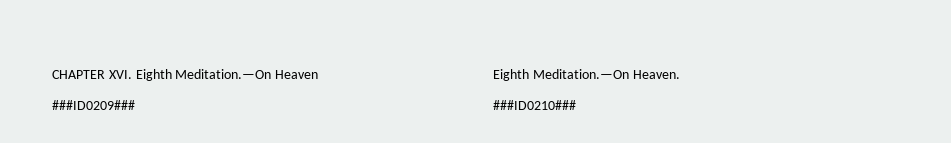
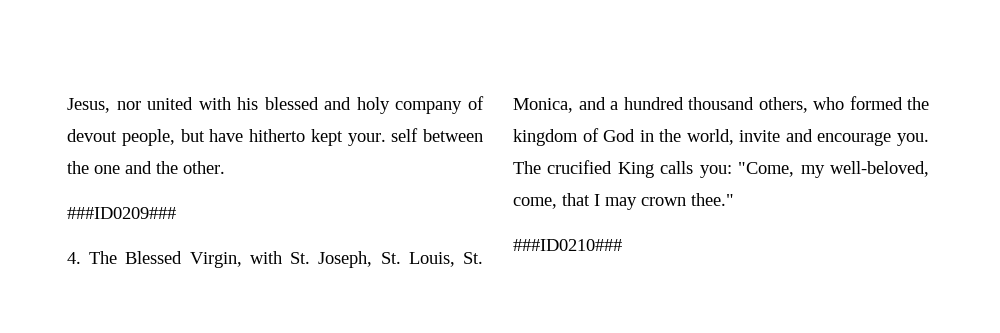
- CHAPTER XVI. Eighth Meditation.—On Heaven
+ Jesus, nor united with his blessed and holy company of devout people, but have hitherto kept your. self between the one and the other.
  ###ID0209###
- Eighth Meditation.—On Heaven.
+ 4. The Blessed Virgin, with St. Joseph, St. Louis, St. Monica, and a hundred thousand others, who formed the kingdom of God in the world, invite and encourage you. The crucified King calls you: "Come, my well-beloved, come, that I may crown thee."

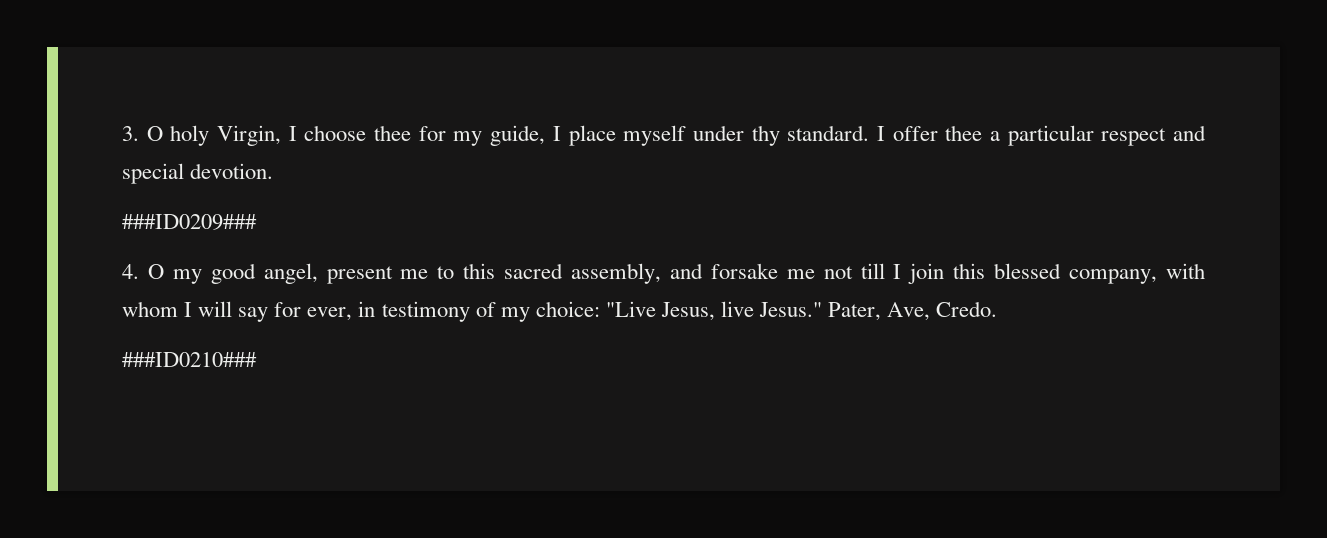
- Jesus, nor united with his blessed and holy company of devout people, but have hitherto kept your. self between the one and the other.
+ 3. O holy Virgin, I choose thee for my guide, I place myself under thy standard. I offer thee a particular respect and special devotion.
  ###ID0209###
- 4. The Blessed Virgin, with St. Joseph, St. Louis, St. Monica, and a hundred thousand others, who formed the kingdom of God in the world, invite and encourage you. The crucified King calls you: "Come, my well-beloved, come, that I may crown thee."
+ 4. O my good angel, present me to this sacred assembly, and forsake me not till I join this blessed company, with whom I will say for ever, in testimony of my choice: "Live Jesus, live Jesus." Pater, Ave, Credo.

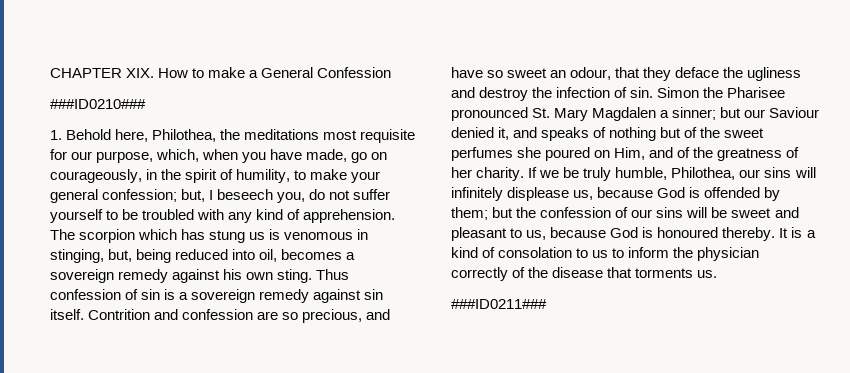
- 3. O holy Virgin, I choose thee for my guide, I place myself under thy standard. I offer thee a particular respect and special devotion.
- ###ID0209###
- 4. O my good angel, present me to this sacred assembly, and forsake me not till I join this blessed company, with whom I will say for ever, in testimony of my choice: "Live Jesus, live Jesus." Pater, Ave, Credo.
+ CHAPTER XIX. How to make a General Confession
  ###ID0210###
+ 1. Behold here, Philothea, the meditations most requisite for our purpose, which, when you have made, go on courageously, in the spirit of humility, to make your general confession; but, I beseech you, do not suffer yourself to be troubled with any kind of apprehension. The scorpion which has stung us is venomous in stinging, but, being reduced into oil, becomes a sovereign remedy against his own sting. Thus confession of sin is a sovereign remedy against sin itself. Contrition and confession are so precious, and have so sweet an odour, that they deface the ugliness and destroy the infection of sin. Simon the Pharisee pronounced St. Mary Magdalen a sinner; but our Saviour denied it, and speaks of nothing but of the sweet perfumes she poured on Him, and of the greatness of her charity. If we be truly humble, Philothea, our sins will infinitely displease us, because God is offended by them; but the confession of our sins will be sweet and pleasant to us, because God is honoured thereby. It is a kind of consolation to us to inform the physician correctly of the disease that torments us.
+ ###ID0211###

